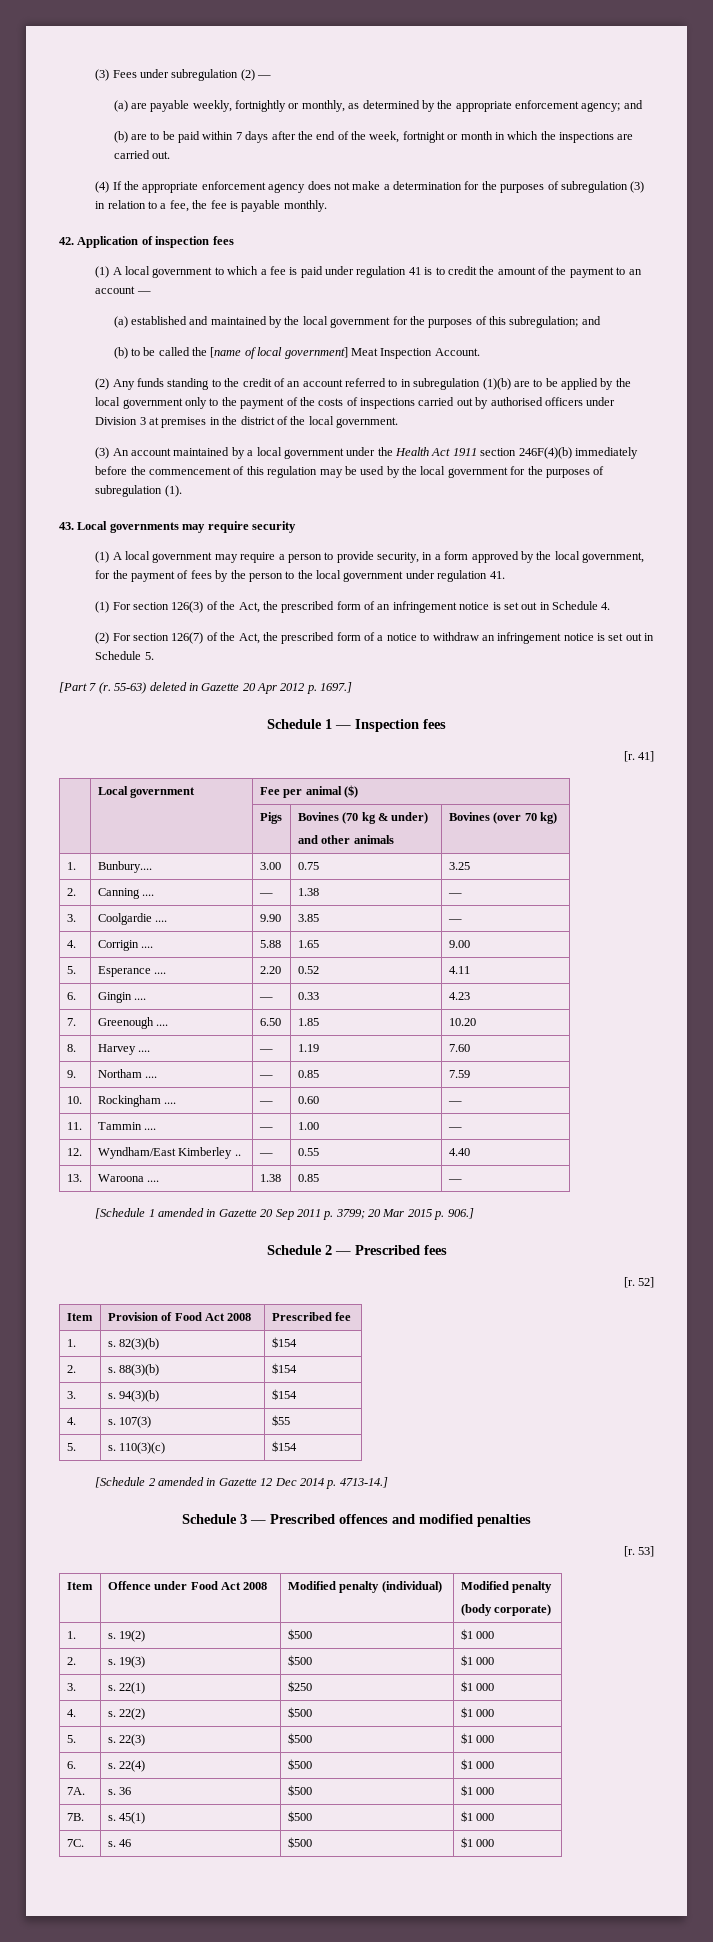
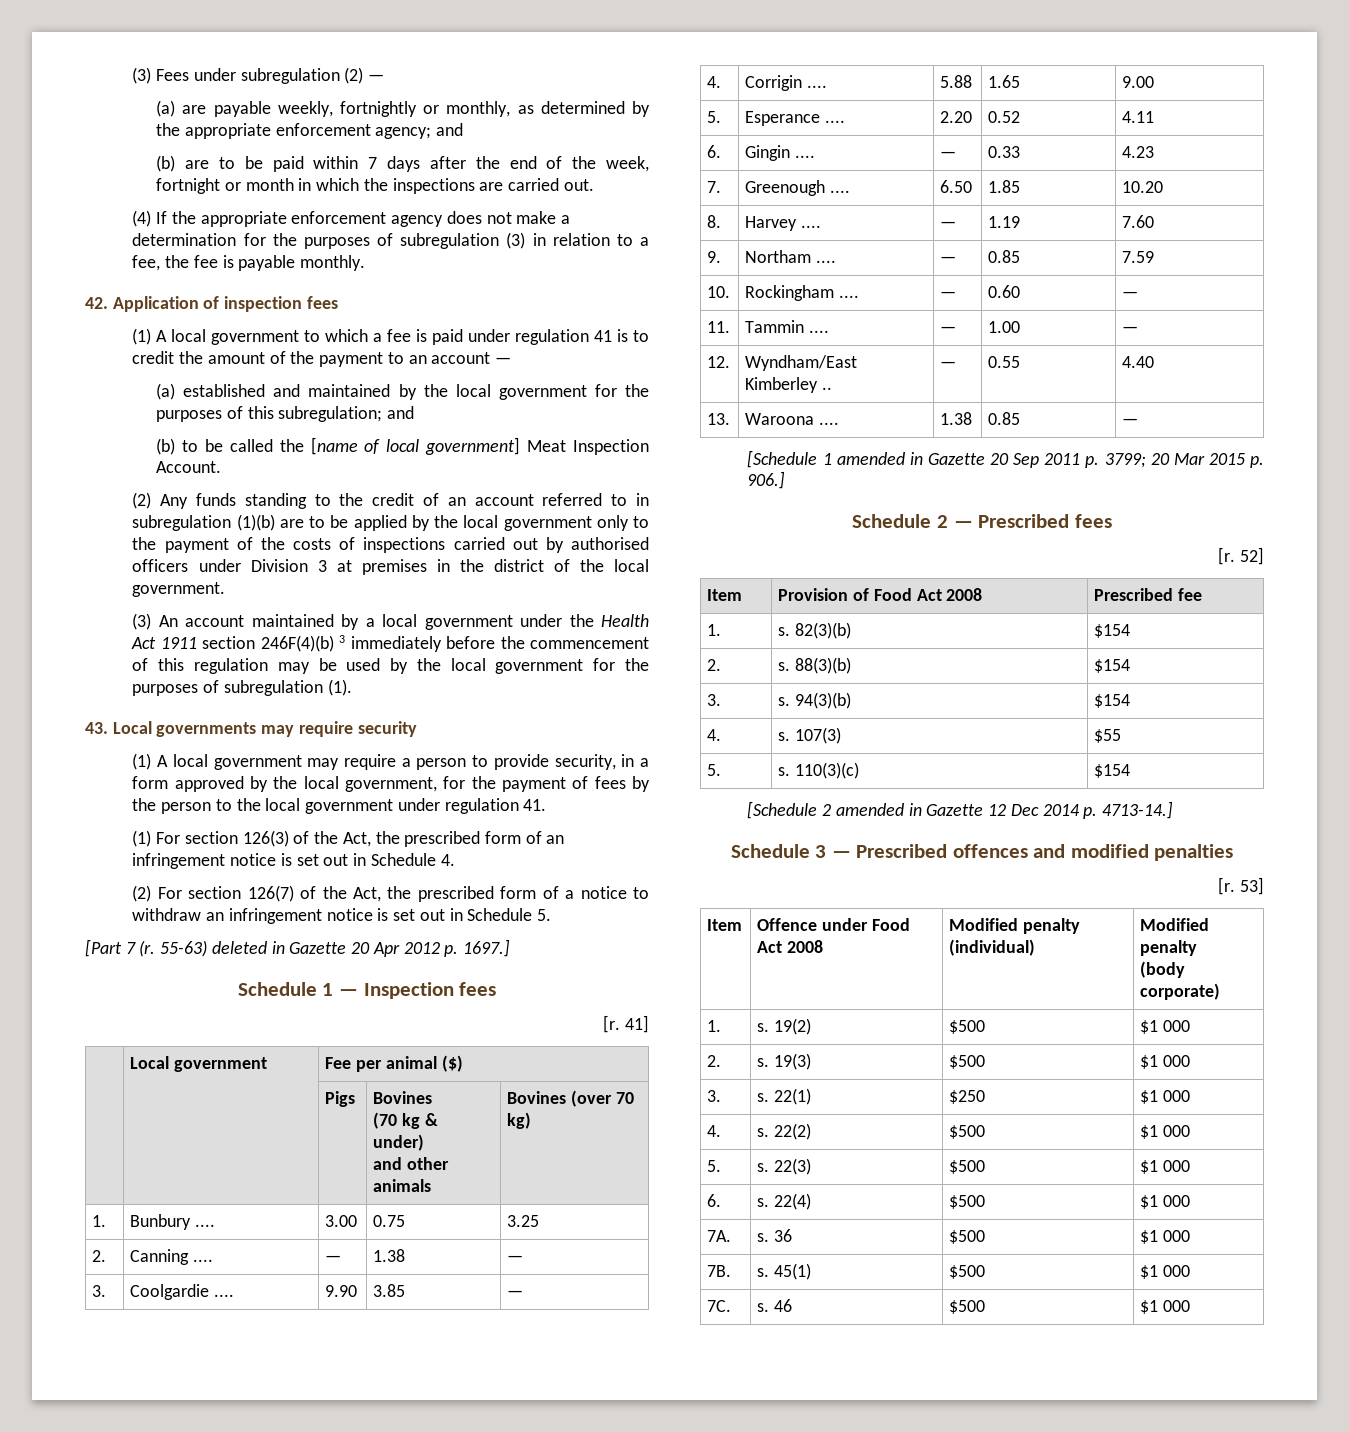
- (3) An account maintained by a local government under the Health Act 1911 section 246F(4)(b) immediately before the commencement of this regulation may be used by the local government for the purposes of subregulation (1).
+ (3) An account maintained by a local government under the Health Act 1911 section 246F(4)(b) 3 immediately before the commencement of this regulation may be used by the local government for the purposes of subregulation (1).
- | | Pigs | Bovines (70 kg & under)
+ | | Pigs | Bovines
+ (70 kg & under)
- 1. | Bunbury.... | 3.00 | 0.75 | 3.25
+ 1. | Bunbury .... | 3.00 | 0.75 | 3.25

